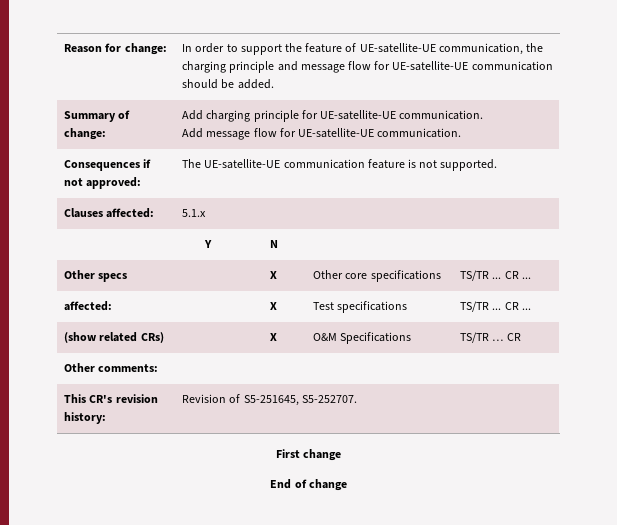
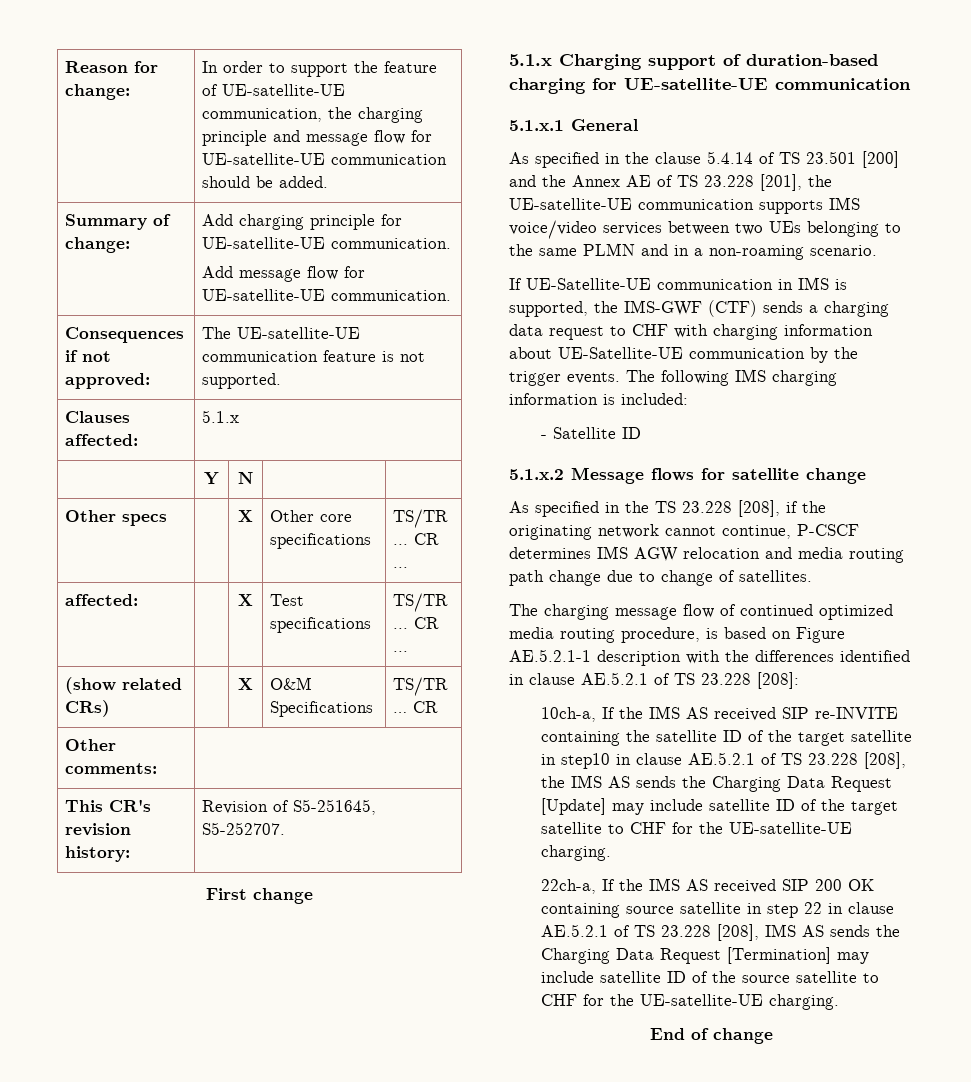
+ 5.1.x Charging support of duration-based charging for UE-satellite-UE communication
+ 5.1.x.1 General
+ As specified in the clause 5.4.14 of TS 23.501 [200] and the Annex AE of TS 23.228 [201], the UE-satellite-UE communication supports IMS voice/video services between two UEs belonging to the same PLMN and in a non-roaming scenario.
+ If UE-Satellite-UE communication in IMS is supported, the IMS-GWF (CTF) sends a charging data request to CHF with charging information about UE-Satellite-UE communication by the trigger events. The following IMS charging information is included:
+ - Satellite ID
+ 5.1.x.2 Message flows for satellite change
+ As specified in the TS 23.228 [208], if the originating network cannot continue, P-CSCF determines IMS AGW relocation and media routing path change due to change of satellites.
+ The charging message flow of continued optimized media routing procedure, is based on Figure AE.5.2.1-1 description with the differences identified in clause AE.5.2.1 of TS 23.228 [208]:
+ 10ch-a, If the IMS AS received SIP re-INVITE containing the satellite ID of the target satellite in step10 in clause AE.5.2.1 of TS 23.228 [208], the IMS AS sends the Charging Data Request [Update] may include satellite ID of the target satellite to CHF for the UE-satellite-UE charging.
+ 22ch-a, If the IMS AS received SIP 200 OK containing source satellite in step 22 in clause AE.5.2.1 of TS 23.228 [208], IMS AS sends the Charging Data Request [Termination] may include satellite ID of the source satellite to CHF for the UE-satellite-UE charging.

